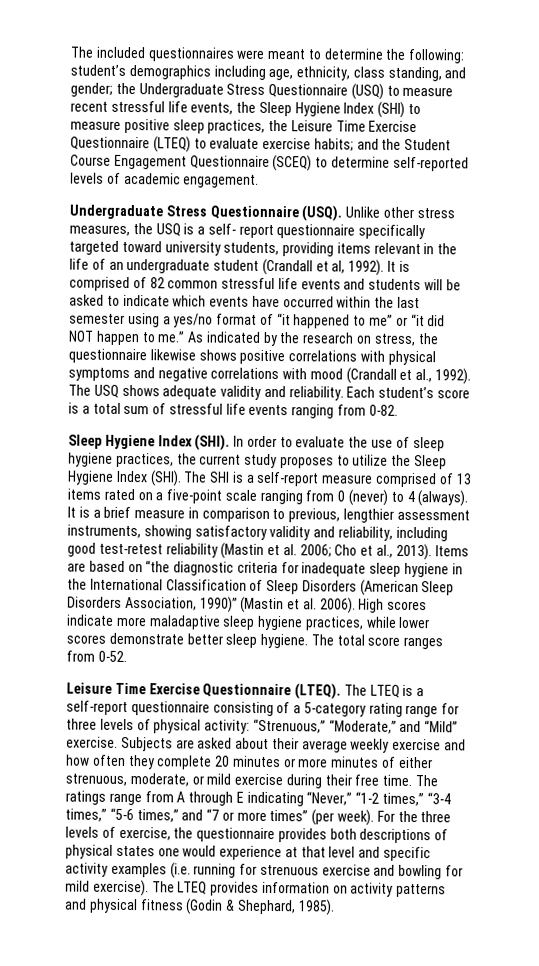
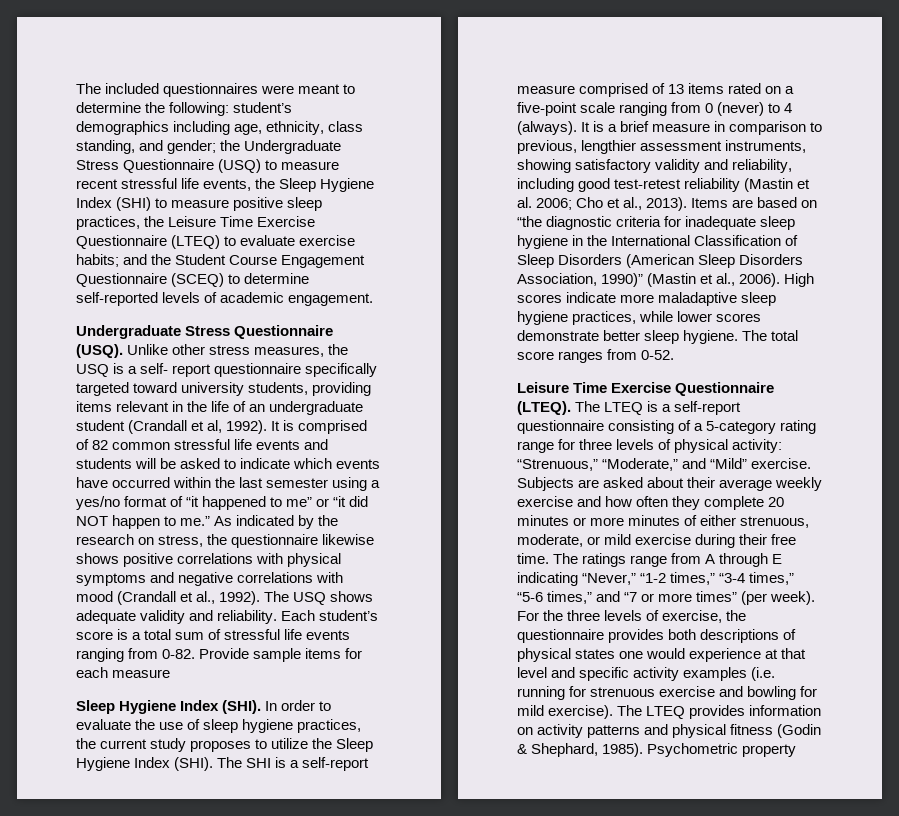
+ Provide sample items for each measure
- Items are based on “the diagnostic criteria for inadequate sleep hygiene in the International Classification of Sleep Disorders (American Sleep Disorders Association, 1990)” (Mastin et al. 2006).
+ Items are based on “the diagnostic criteria for inadequate sleep hygiene in the International Classification of Sleep Disorders (American Sleep Disorders Association, 1990)” (Mastin et al., 2006).
+ Psychometric property

